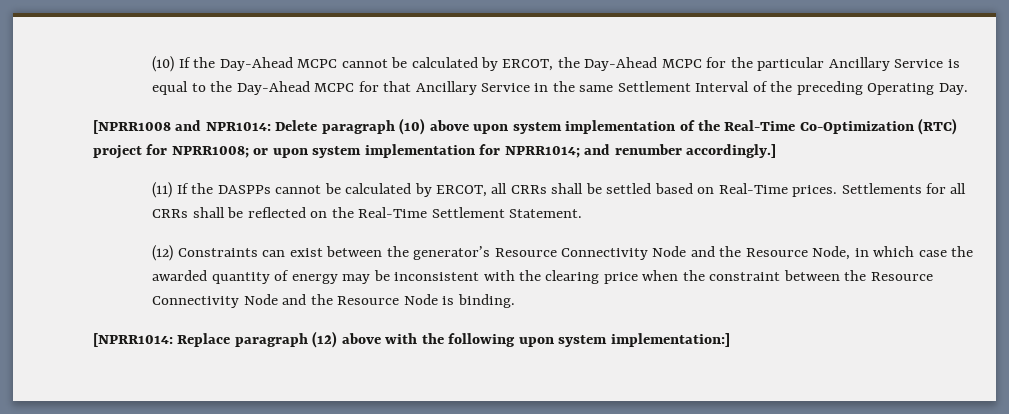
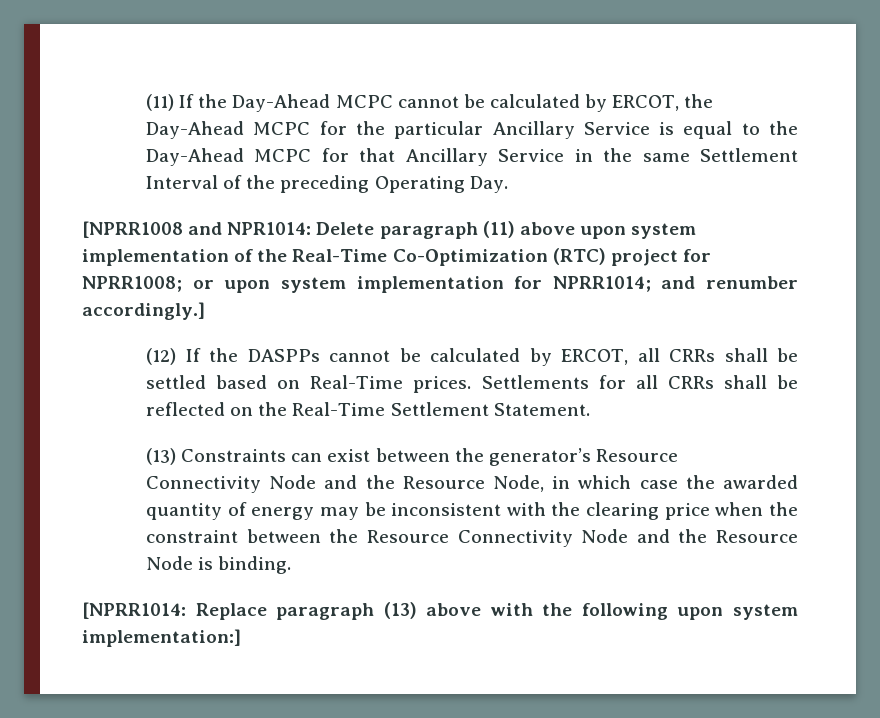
- (10) If the Day-Ahead MCPC cannot be calculated by ERCOT, the Day-Ahead MCPC for the particular Ancillary Service is equal to the Day-Ahead MCPC for that Ancillary Service in the same Settlement Interval of the preceding Operating Day.
+ (11) If the Day-Ahead MCPC cannot be calculated by ERCOT, the Day-Ahead MCPC for the particular Ancillary Service is equal to the Day-Ahead MCPC for that Ancillary Service in the same Settlement Interval of the preceding Operating Day.
- [NPRR1008 and NPR1014: Delete paragraph (10) above upon system implementation of the Real-Time Co-Optimization (RTC) project for NPRR1008; or upon system implementation for NPRR1014; and renumber accordingly.]
+ [NPRR1008 and NPR1014: Delete paragraph (11) above upon system implementation of the Real-Time Co-Optimization (RTC) project for NPRR1008; or upon system implementation for NPRR1014; and renumber accordingly.]
- (11) If the DASPPs cannot be calculated by ERCOT, all CRRs shall be settled based on Real-Time prices.
+ (12) If the DASPPs cannot be calculated by ERCOT, all CRRs shall be settled based on Real-Time prices.
- (12) Constraints can exist between the generator’s Resource Connectivity Node and the Resource Node, in which case the awarded quantity of energy may be inconsistent with the clearing price when the constraint between the Resource Connectivity Node and the Resource Node is binding.
+ (13) Constraints can exist between the generator’s Resource Connectivity Node and the Resource Node, in which case the awarded quantity of energy may be inconsistent with the clearing price when the constraint between the Resource Connectivity Node and the Resource Node is binding.
- [NPRR1014: Replace paragraph (12) above with the following upon system implementation:]
+ [NPRR1014: Replace paragraph (13) above with the following upon system implementation:]

